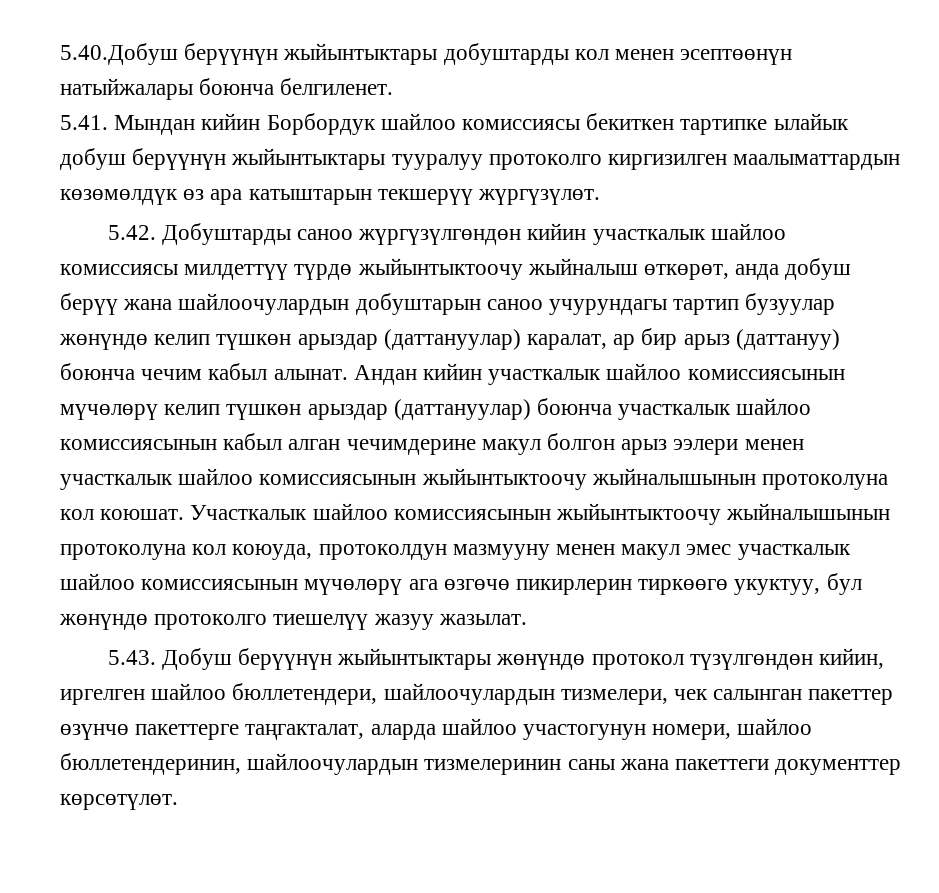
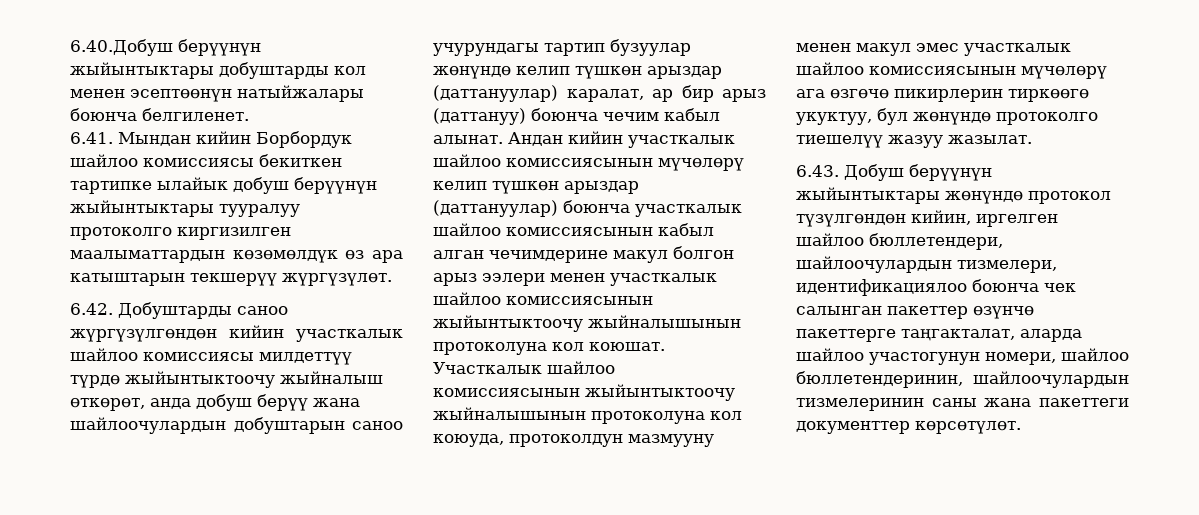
- 5.40.Добуш берүүнүн жыйынтыктары добуштарды кол менен эсептөөнүн натыйжалары боюнча белгиленет.
+ 6.40.Добуш берүүнүн жыйынтыктары добуштарды кол менен эсептөөнүн натыйжалары боюнча белгиленет.
- 5.41. Мындан кийин Борбордук шайлоо комиссиясы бекиткен тартипке ылайык добуш берүүнүн жыйынтыктары тууралуу протоколго киргизилген маалыматтардын көзөмөлдүк өз ара катыштарын текшерүү жүргүзүлөт.
+ 6.41. Мындан кийин Борбордук шайлоо комиссиясы бекиткен тартипке ылайык добуш берүүнүн жыйынтыктары тууралуу протоколго киргизилген маалыматтардын көзөмөлдүк өз ара катыштарын текшерүү жүргүзүлөт.
- 5.42. Добуштарды саноо жүргүзүлгөндөн кийин участкалык шайлоо комиссиясы милдеттүү түрдө жыйынтыктоочу жыйналыш өткөрөт, анда добуш берүү жана шайлоочулардын добуштарын саноо учурундагы тартип бузуулар жөнүндө келип түшкөн арыздар (даттануулар) каралат, ар бир арыз (даттануу) боюнча чечим кабыл алынат.
+ 6.42. Добуштарды саноо жүргүзүлгөндөн кийин участкалык шайлоо комиссиясы милдеттүү түрдө жыйынтыктоочу жыйналыш өткөрөт, анда добуш берүү жана шайлоочулардын добуштарын саноо учурундагы тартип бузуулар жөнүндө келип түшкөн арыздар (даттануулар) каралат, ар бир арыз (даттануу) боюнча чечим кабыл алынат.
- 5.43. Добуш берүүнүн жыйынтыктары жөнүндө протокол түзүлгөндөн кийин, иргелген шайлоо бюллетендери, шайлоочулардын тизмелери, чек салынган пакеттер өзүнчө пакеттерге таңгакталат, аларда шайлоо участогунун номери, шайлоо бюллетендеринин, шайлоочулардын тизмелеринин саны жана пакеттеги документтер көрсөтүлөт.
+ 6.43. Добуш берүүнүн жыйынтыктары жөнүндө протокол түзүлгөндөн кийин, иргелген шайлоо бюллетендери, шайлоочулардын тизмелери, идентификациялоо боюнча чек салынган пакеттер өзүнчө пакеттерге таңгакталат, аларда шайлоо участогунун номери, шайлоо бюллетендеринин, шайлоочулардын тизмелеринин саны жана пакеттеги документтер көрсөтүлөт.

